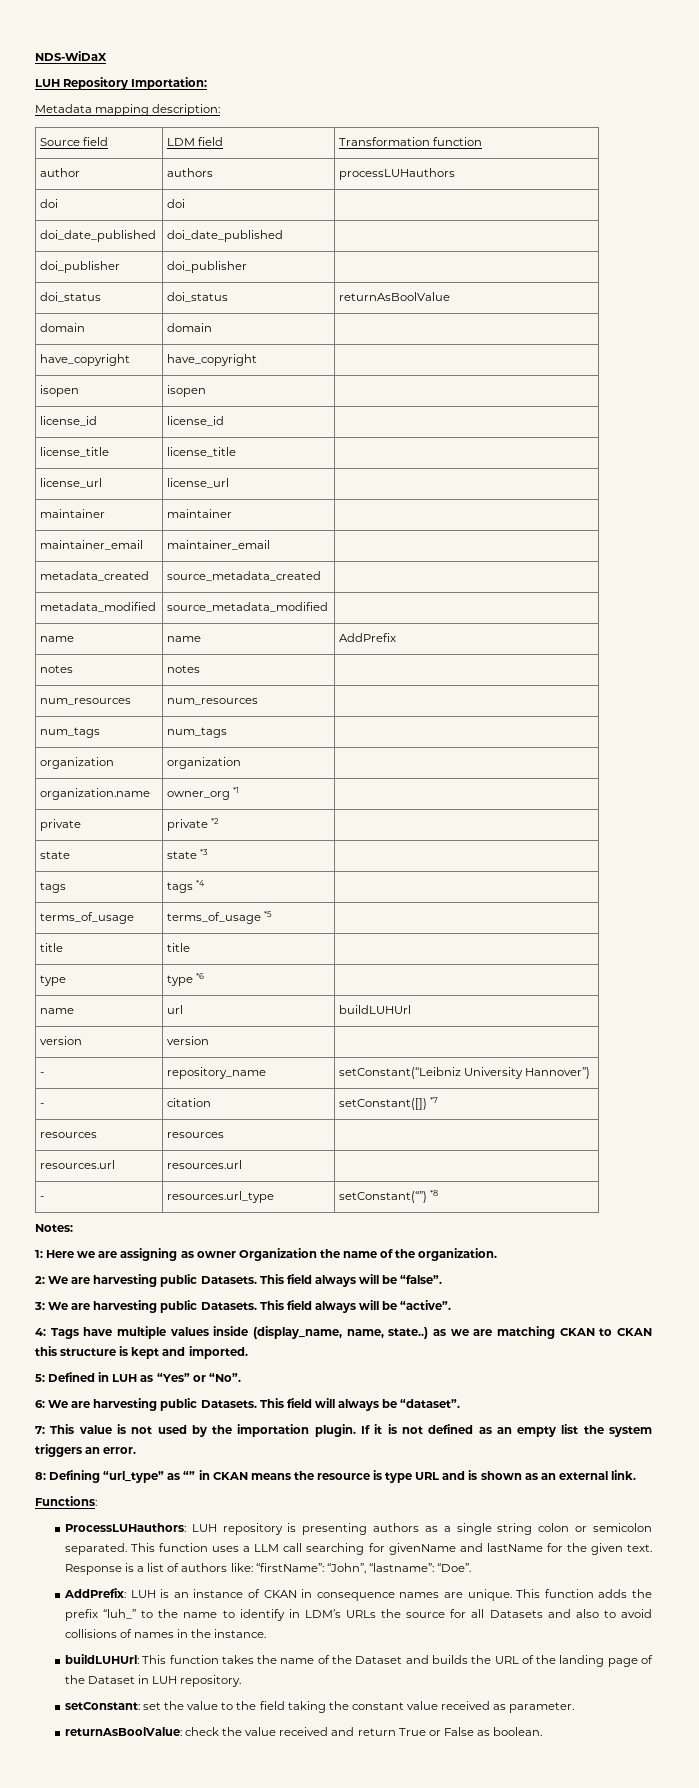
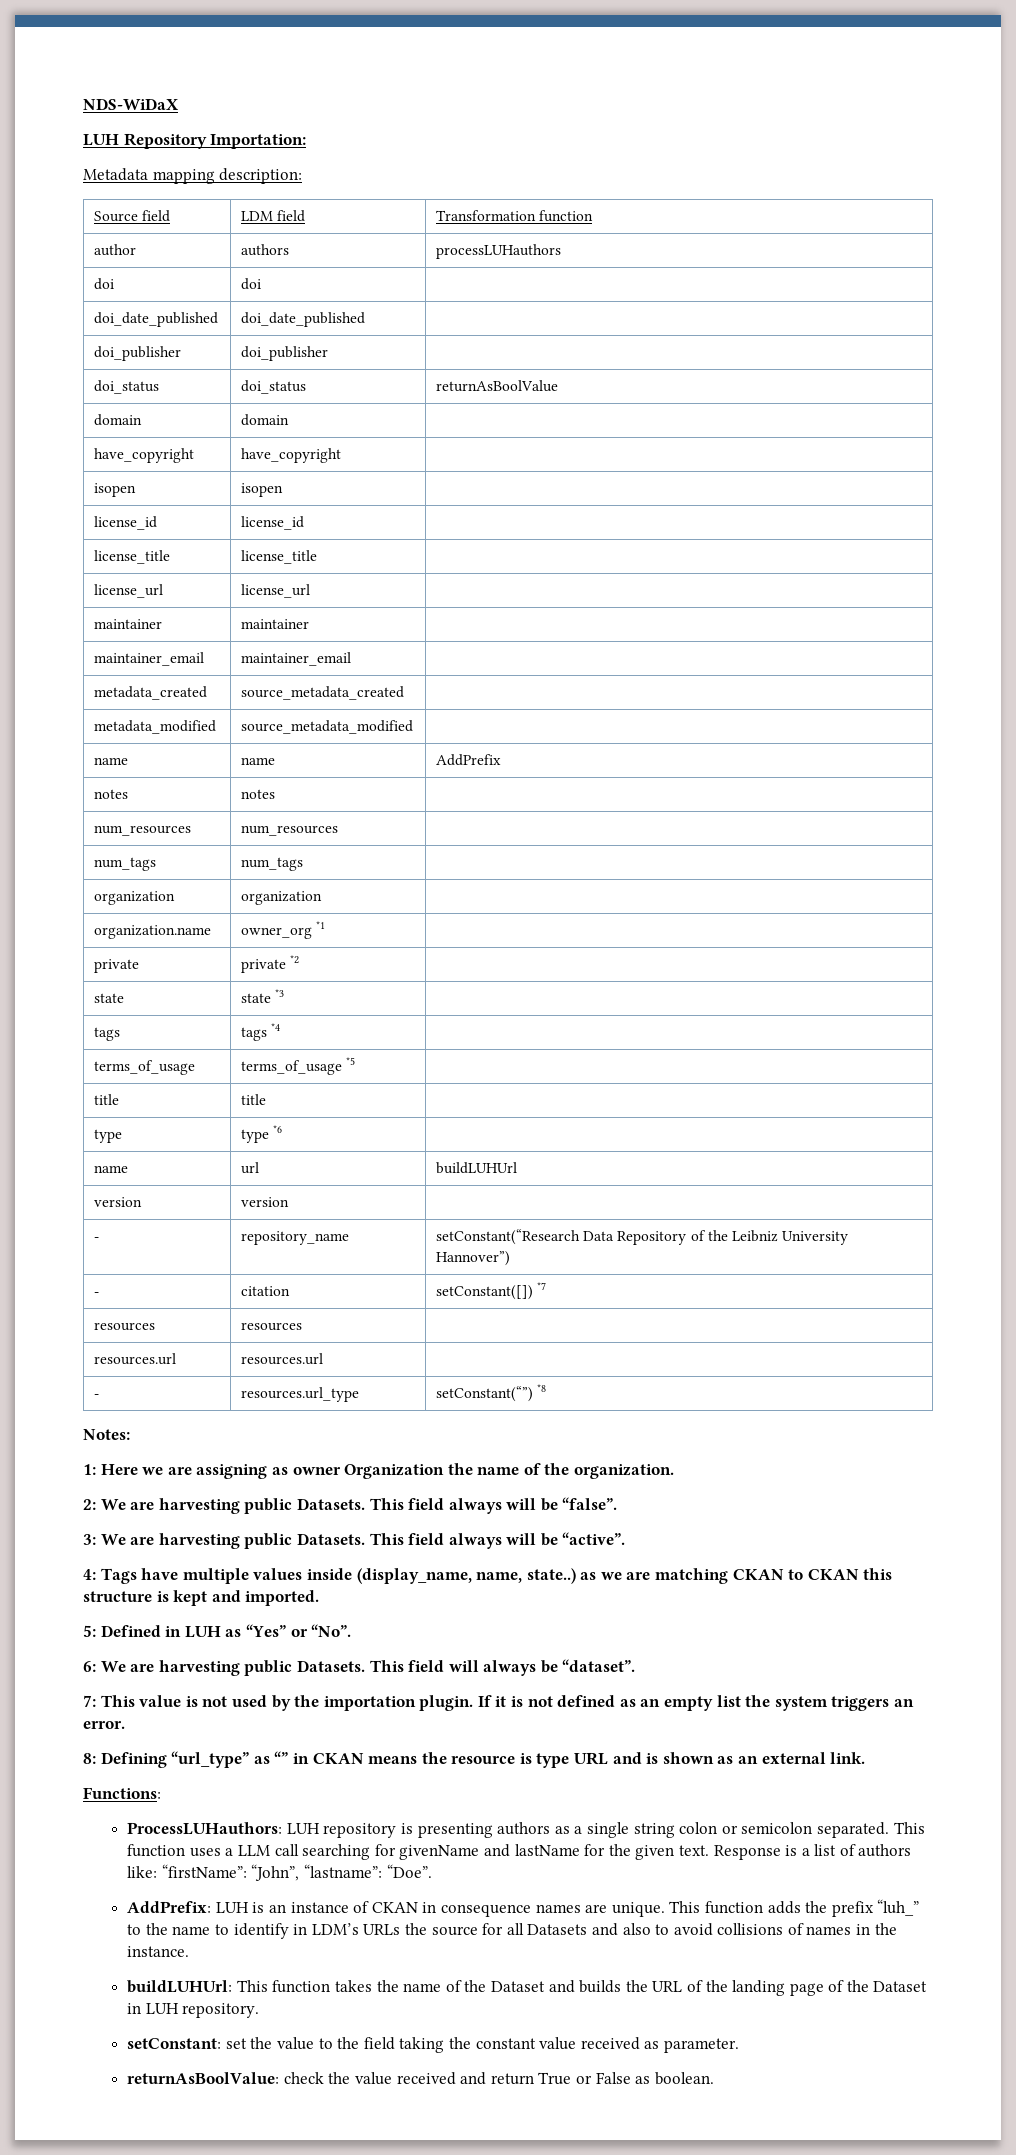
- - | repository_name | setConstant(“Leibniz University Hannover”)
+ - | repository_name | setConstant(“Research Data Repository of the Leibniz University Hannover”)

